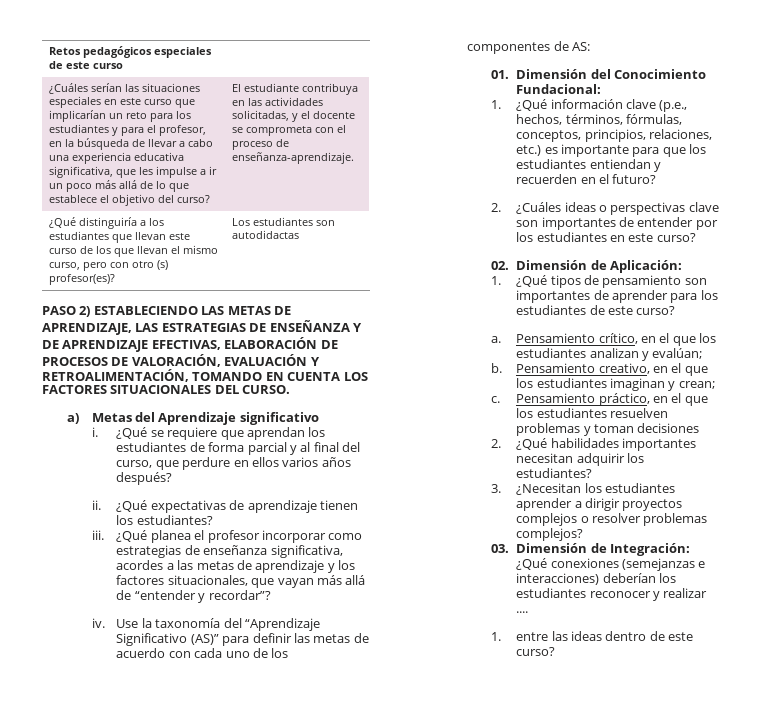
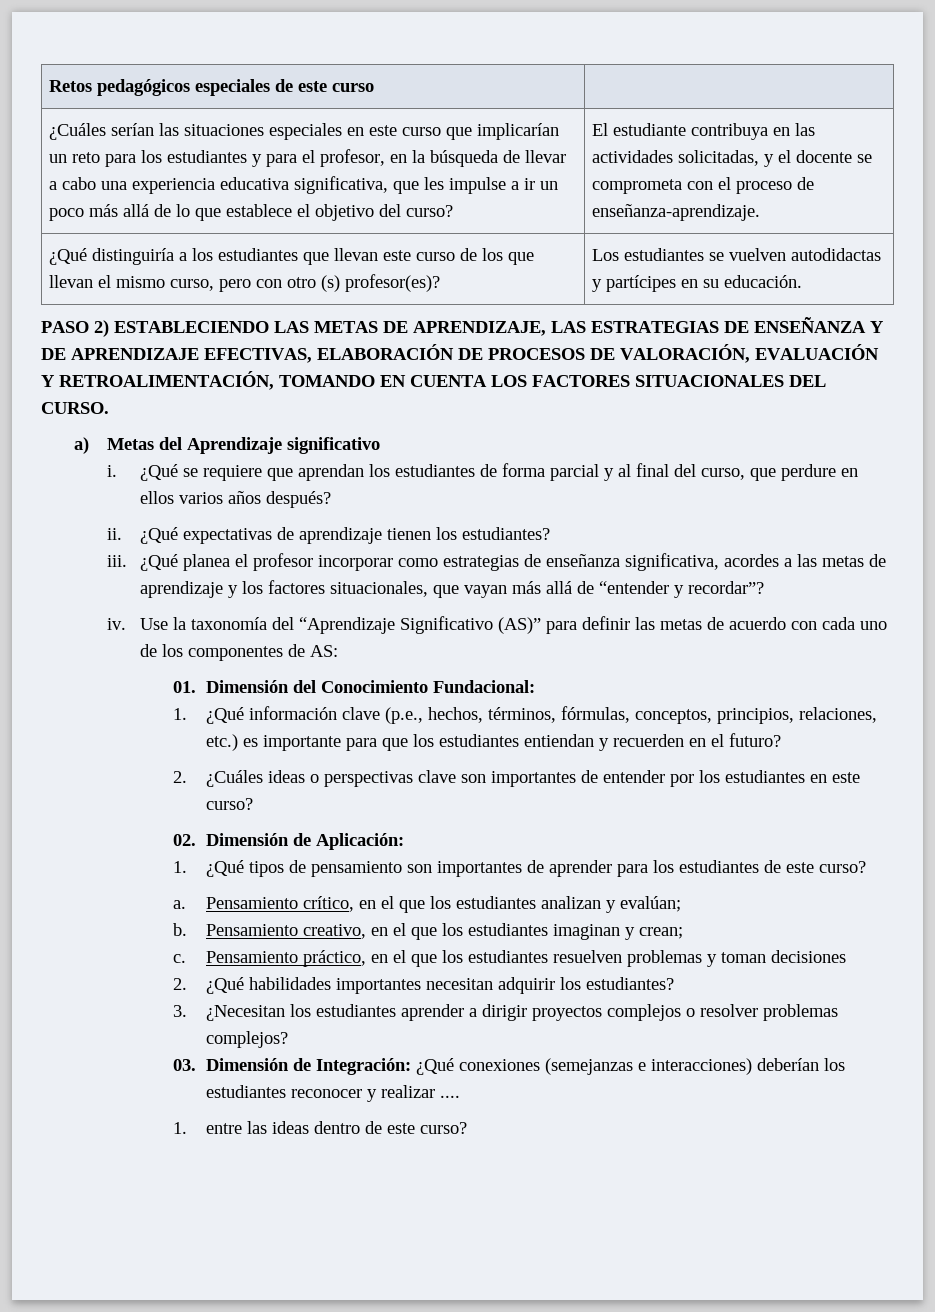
- ¿Qué distinguiría a los estudiantes que llevan este curso de los que llevan el mismo curso, pero con otro (s) profesor(es)? | Los estudiantes son autodidactas
+ ¿Qué distinguiría a los estudiantes que llevan este curso de los que llevan el mismo curso, pero con otro (s) profesor(es)? | Los estudiantes se vuelven autodidactas y partícipes en su educación.

